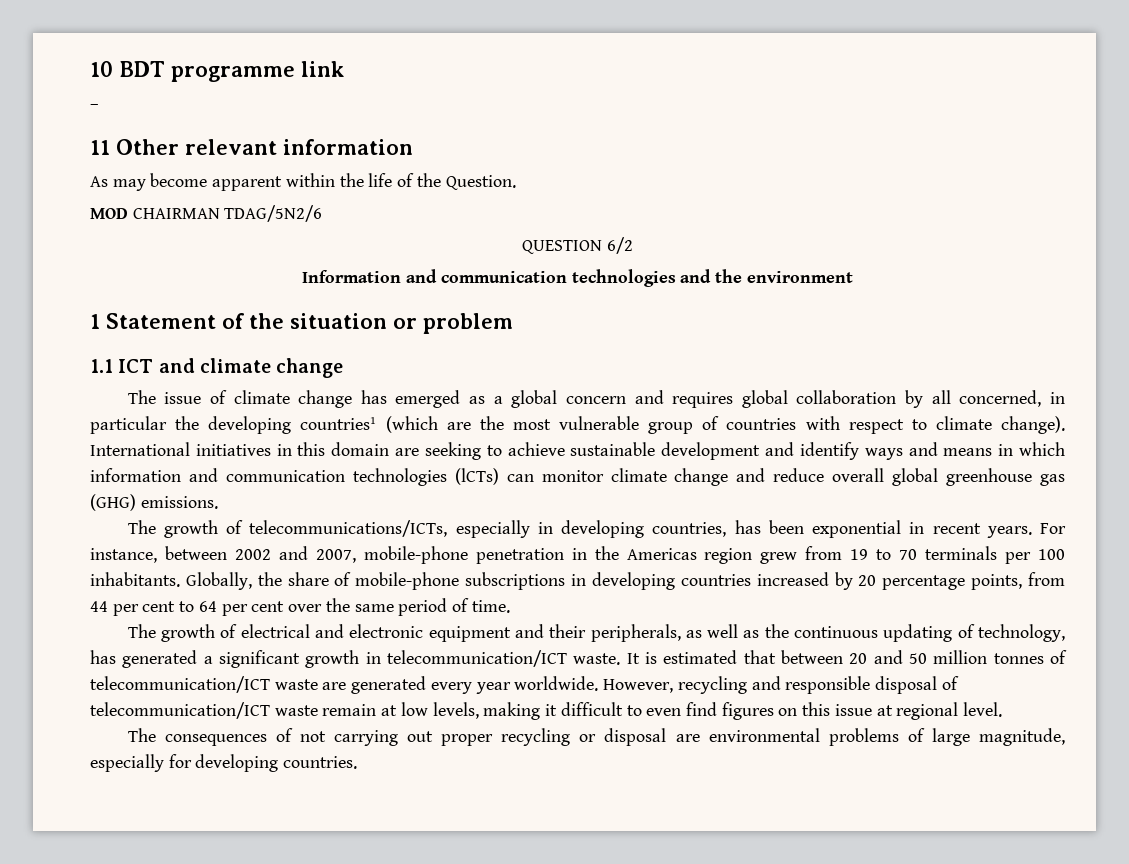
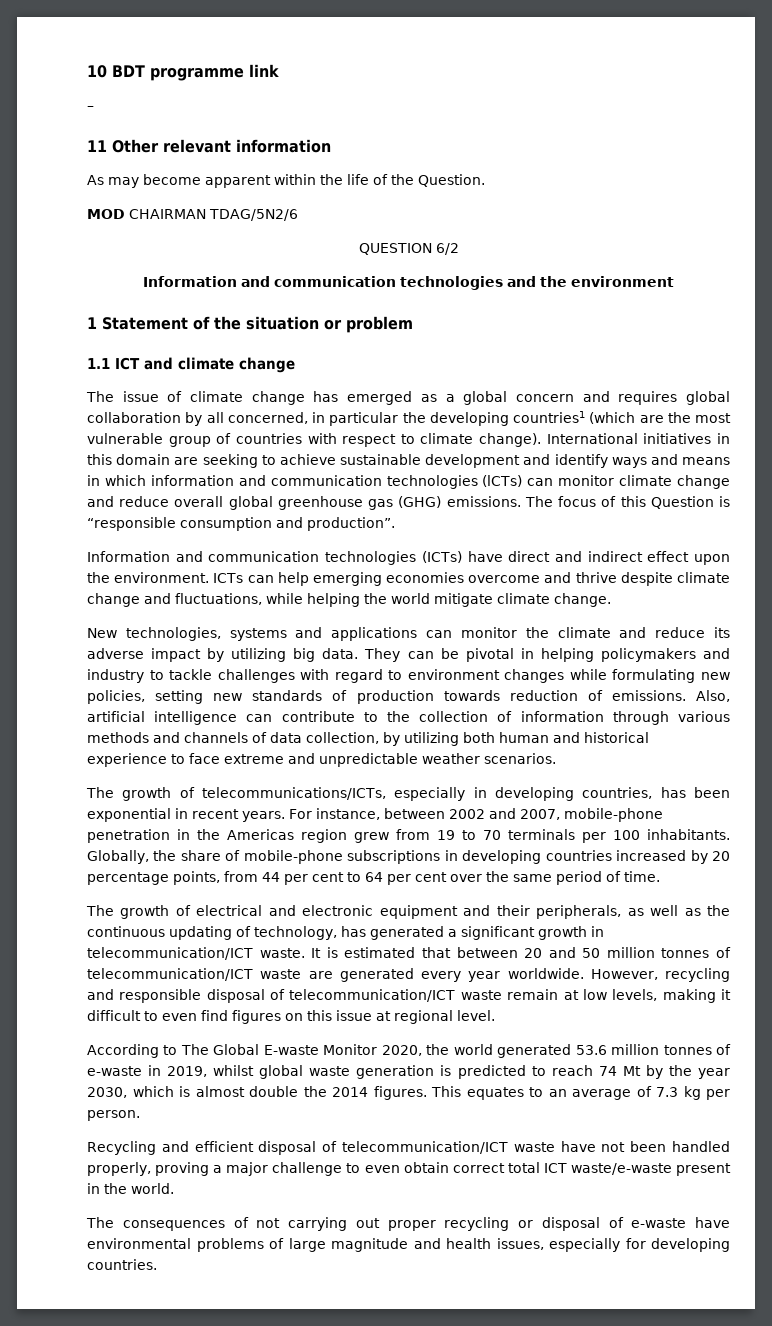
+ The focus of this Question is “responsible consumption and production”.
+ Information and communication technologies (ICTs) have direct and indirect effect upon the environment. ICTs can help emerging economies overcome and thrive despite climate change and fluctuations, while helping the world mitigate climate change.
+ New technologies, systems and applications can monitor the climate and reduce its adverse impact by utilizing big data. They can be pivotal in helping policymakers and industry to tackle challenges with regard to environment changes while formulating new policies, setting new standards of production towards reduction of emissions. Also, artificial intelligence can contribute to the collection of information through various methods and channels of data collection, by utilizing both human and historical experience to face extreme and unpredictable weather scenarios.
+ According to The Global E-waste Monitor 2020, the world generated 53.6 million tonnes of e-waste in 2019, whilst global waste generation is predicted to reach 74 Mt by the year 2030, which is almost double the 2014 figures. This equates to an average of 7.3 kg per person.
+ Recycling and efficient disposal of telecommunication/ICT waste have not been handled properly, proving a major challenge to even obtain correct total ICT waste/e-waste present in the world.
- The consequences of not carrying out proper recycling or disposal are environmental problems of large magnitude, especially for developing countries.
+ The consequences of not carrying out proper recycling or disposal of e-waste have environmental problems of large magnitude and health issues, especially for developing countries.

